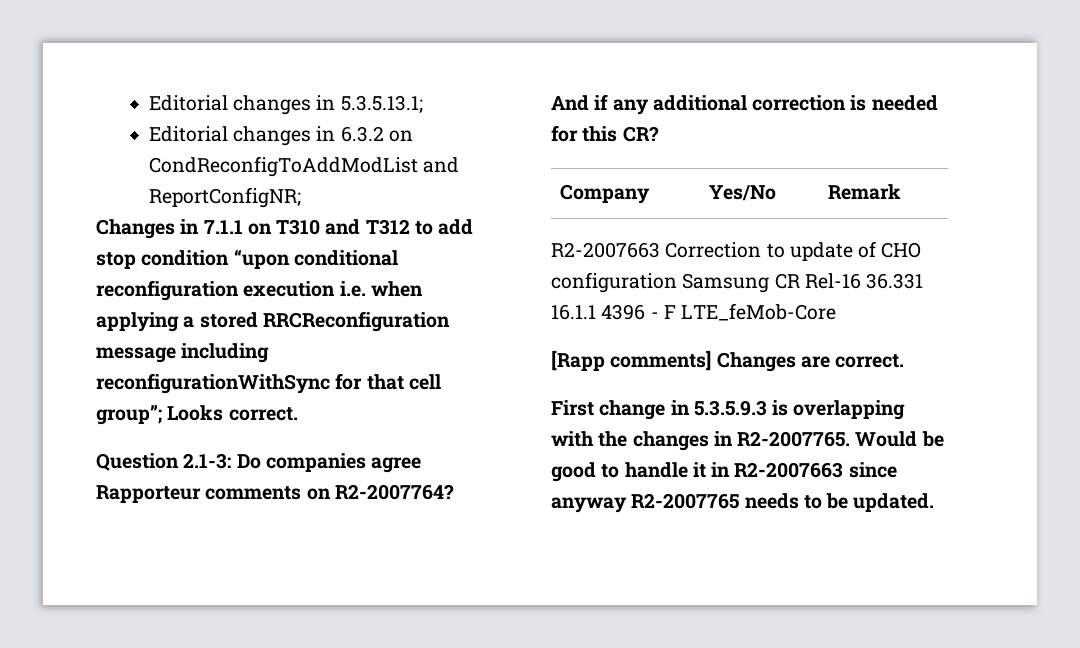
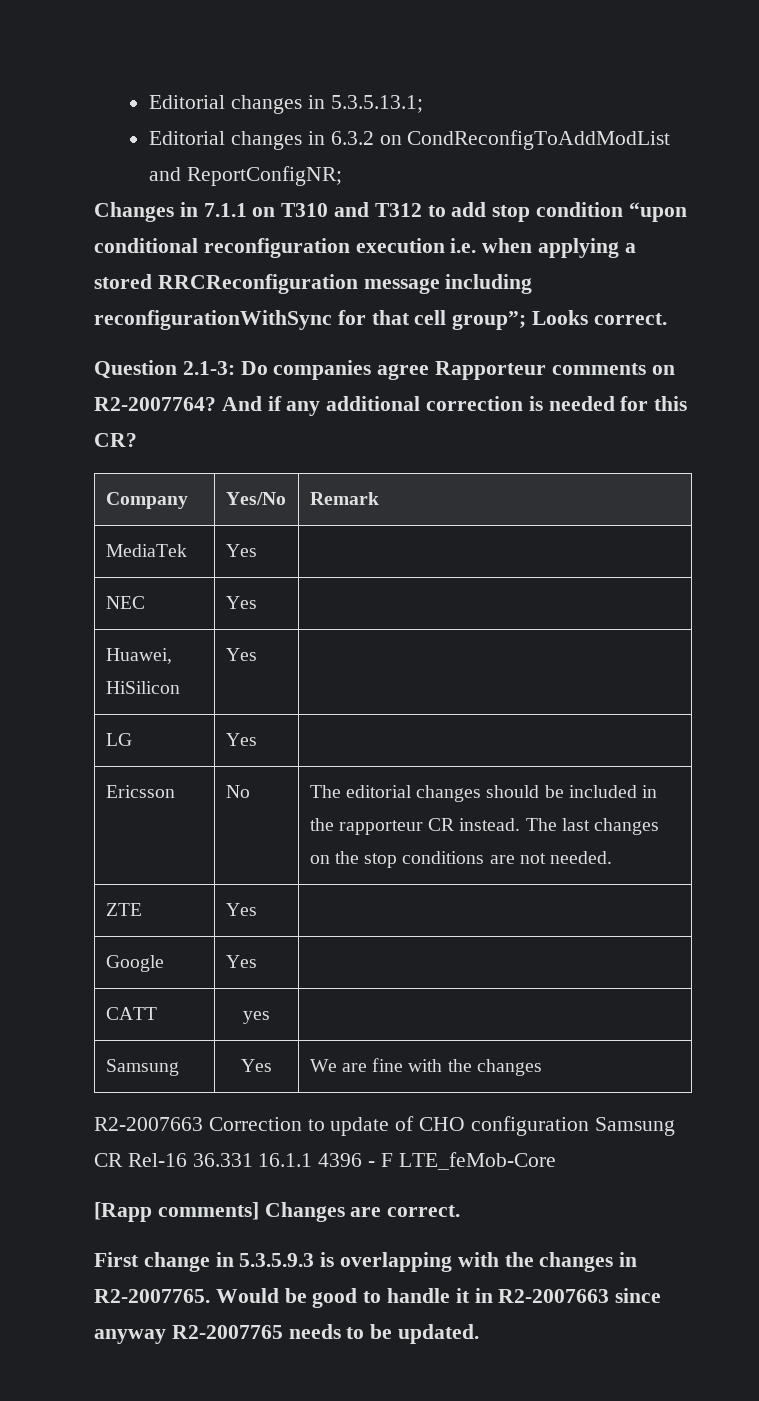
+ MediaTek | Yes |
+ NEC | Yes |
+ Huawei, HiSilicon | Yes |
+ LG | Yes |
+ Ericsson | No | The editorial changes should be included in the rapporteur CR instead. The last changes on the stop conditions are not needed.
+ ZTE | Yes |
+ Google | Yes |
+ CATT | yes |
+ Samsung | Yes | We are fine with the changes

